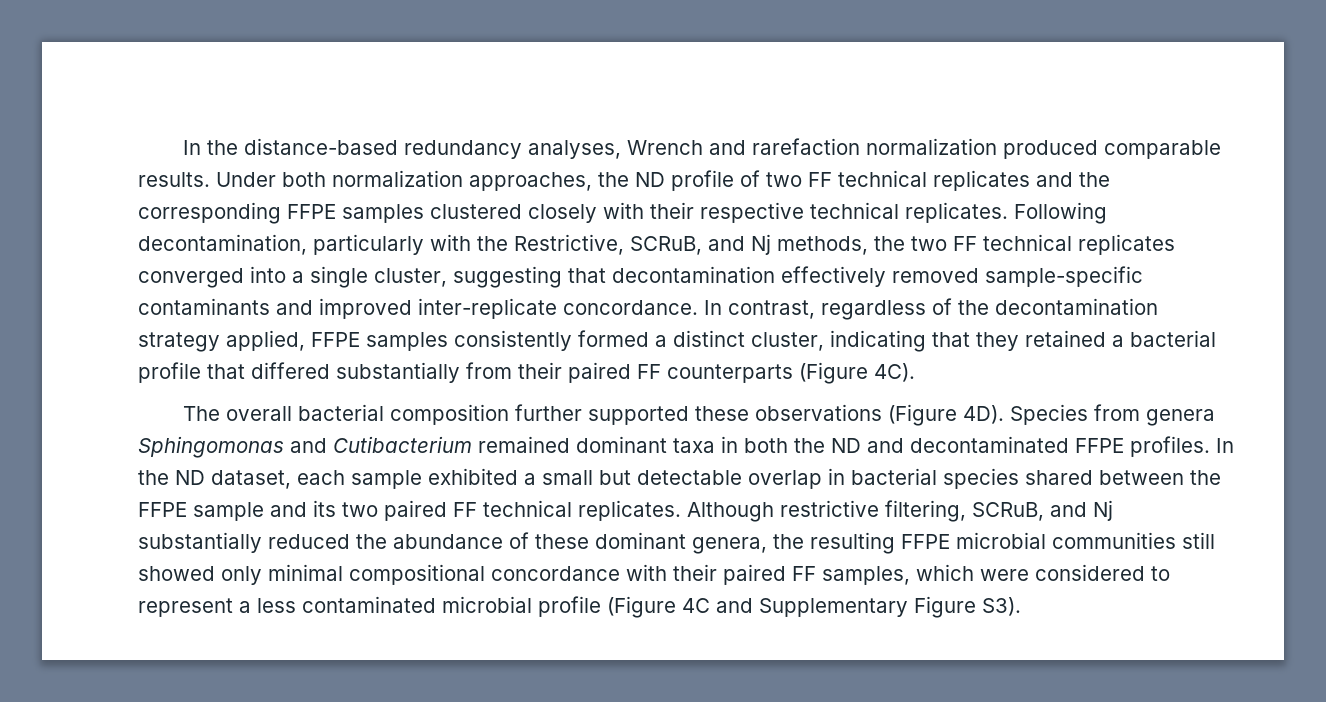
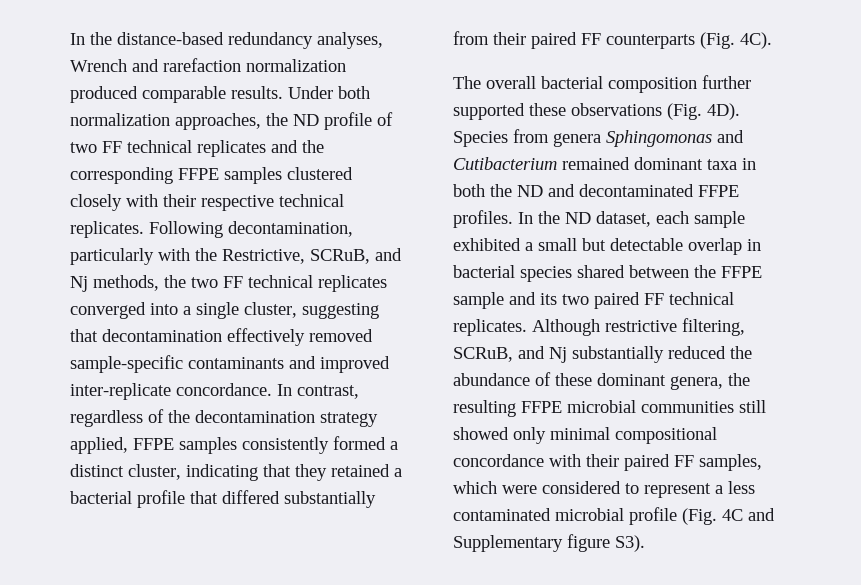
- In contrast, regardless of the decontamination strategy applied, FFPE samples consistently formed a distinct cluster, indicating that they retained a bacterial profile that differed substantially from their paired FF counterparts (Figure 4C).
+ In contrast, regardless of the decontamination strategy applied, FFPE samples consistently formed a distinct cluster, indicating that they retained a bacterial profile that differed substantially from their paired FF counterparts (Fig. 4C).
- The overall bacterial composition further supported these observations (Figure 4D).
+ The overall bacterial composition further supported these observations (Fig. 4D).
- Although restrictive filtering, SCRuB, and Nj substantially reduced the abundance of these dominant genera, the resulting FFPE microbial communities still showed only minimal compositional concordance with their paired FF samples, which were considered to represent a less contaminated microbial profile (Figure 4C and Supplementary Figure S3).
+ Although restrictive filtering, SCRuB, and Nj substantially reduced the abundance of these dominant genera, the resulting FFPE microbial communities still showed only minimal compositional concordance with their paired FF samples, which were considered to represent a less contaminated microbial profile (Fig. 4C and Supplementary figure S3).

